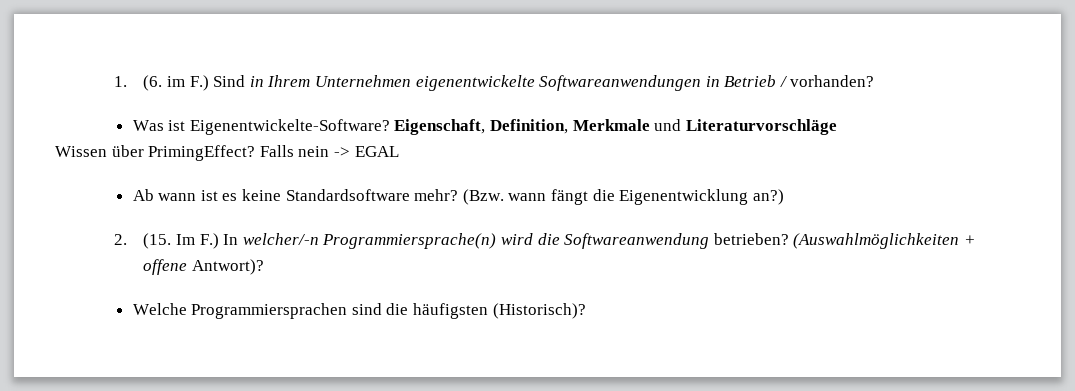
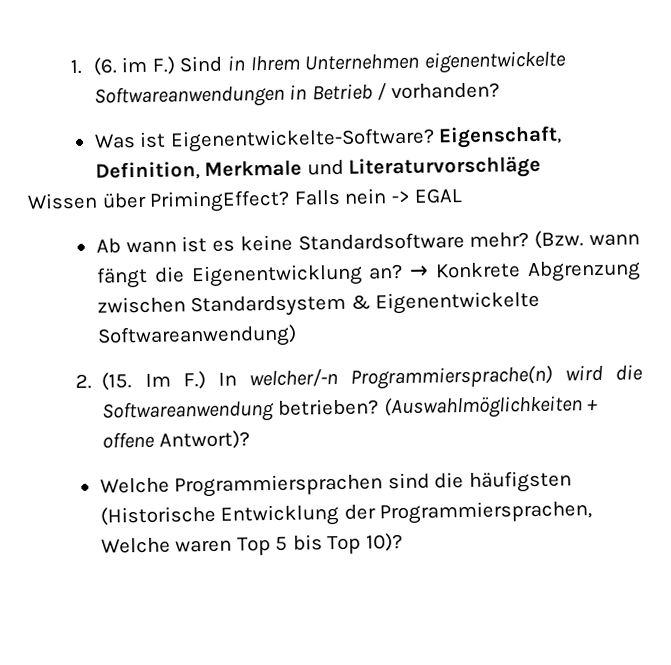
- (Bzw. wann fängt die Eigenentwicklung an?)
+ (Bzw. wann fängt die Eigenentwicklung an? → Konkrete Abgrenzung zwischen Standardsystem & Eigenentwickelte Softwareanwendung)
- Welche Programmiersprachen sind die häufigsten (Historisch)?
+ Welche Programmiersprachen sind die häufigsten (Historische Entwicklung der Programmiersprachen, Welche waren Top 5 bis Top 10)?

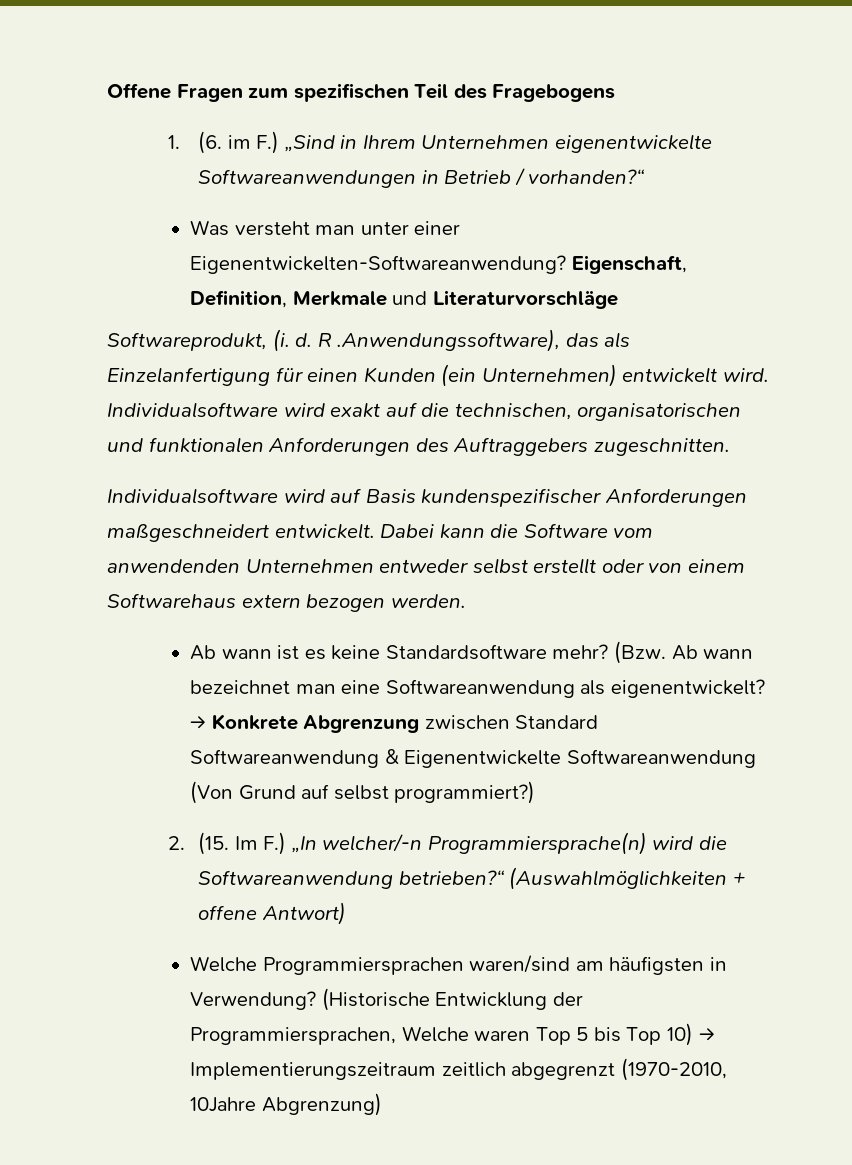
+ Offene Fragen zum spezifischen Teil des Fragebogens
- 1. (6. im F.) Sind in Ihrem Unternehmen eigenentwickelte Softwareanwendungen in Betrieb / vorhanden?
+ 1. (6. im F.) „Sind in Ihrem Unternehmen eigenentwickelte Softwareanwendungen in Betrieb / vorhanden?“
- Was ist Eigenentwickelte-Software?
+ Was versteht man unter einer Eigenentwickelten-Softwareanwendung?
- Wissen über PrimingEffect? Falls nein -> EGAL
+ Softwareprodukt, (i. d. R .Anwendungssoftware), das als Einzelanfertigung für einen Kunden (ein Unternehmen) entwickelt wird. Individualsoftware wird exakt auf die technischen, organisatorischen und funktionalen Anforderungen des Auftraggebers zugeschnitten.
+ Individualsoftware wird auf Basis kundenspezifischer Anforderungen maßgeschneidert entwickelt. Dabei kann die Software vom anwendenden Unternehmen entweder selbst erstellt oder von einem Softwarehaus extern bezogen werden.
- (Bzw. wann fängt die Eigenentwicklung an? → Konkrete Abgrenzung zwischen Standardsystem & Eigenentwickelte Softwareanwendung)
+ (Bzw. Ab wann bezeichnet man eine Softwareanwendung als eigenentwickelt? → Konkrete Abgrenzung zwischen Standard Softwareanwendung & Eigenentwickelte Softwareanwendung (Von Grund auf selbst programmiert?)
- 2. (15. Im F.) In welcher/-n Programmiersprache(n) wird die Softwareanwendung betrieben? (Auswahlmöglichkeiten + offene Antwort)?
+ 2. (15. Im F.) „In welcher/-n Programmiersprache(n) wird die Softwareanwendung betrieben?“ (Auswahlmöglichkeiten + offene Antwort)
- Welche Programmiersprachen sind die häufigsten (Historische Entwicklung der Programmiersprachen, Welche waren Top 5 bis Top 10)?
+ Welche Programmiersprachen waren/sind am häufigsten in Verwendung? (Historische Entwicklung der Programmiersprachen, Welche waren Top 5 bis Top 10) → Implementierungszeitraum zeitlich abgegrenzt (1970-2010, 10Jahre Abgrenzung)

